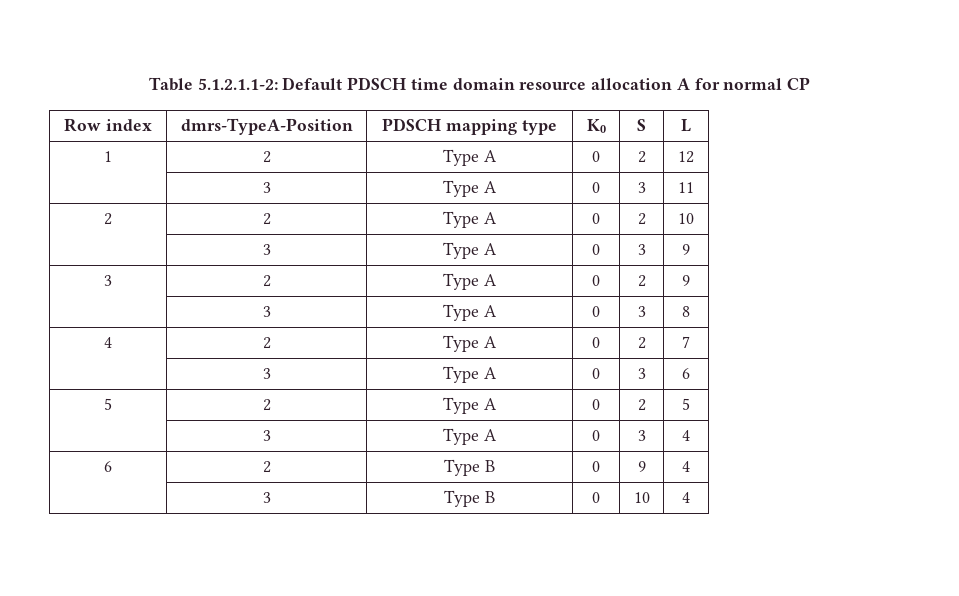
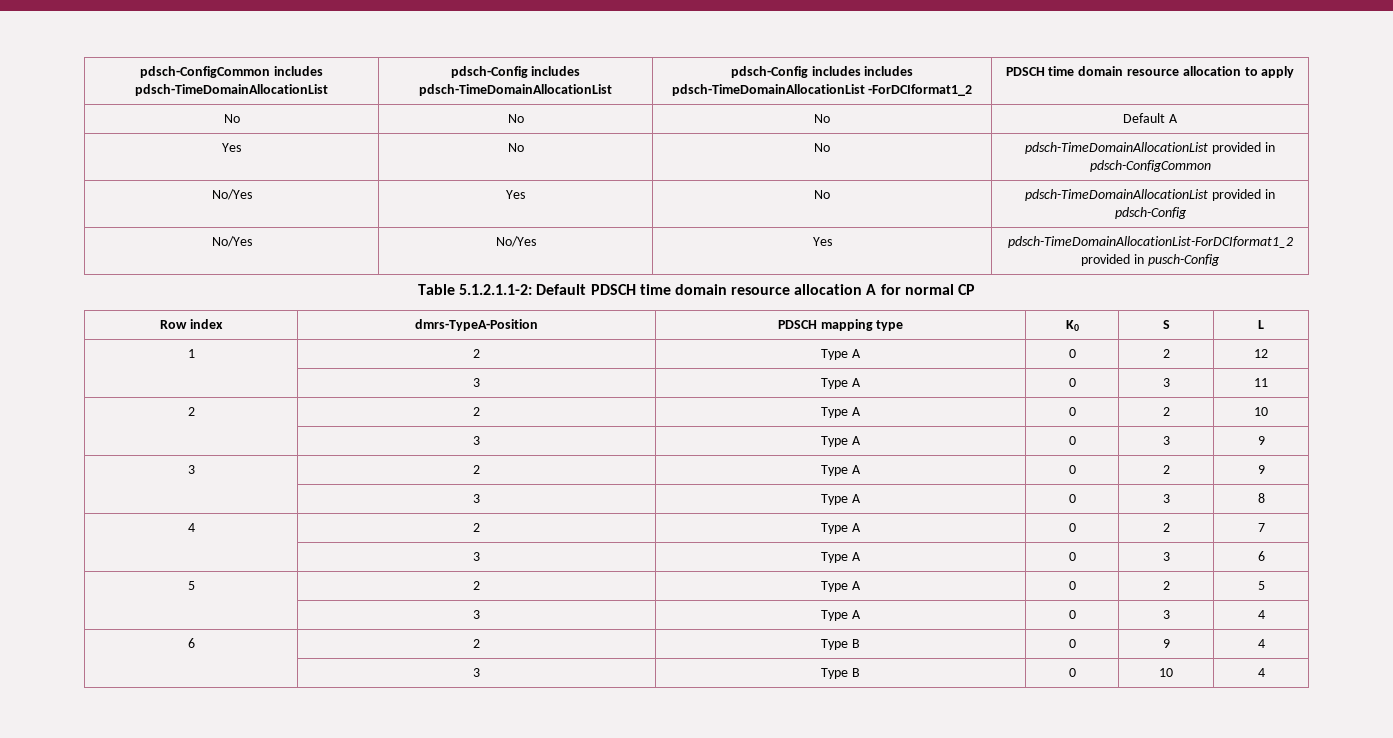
+ pdsch-ConfigCommon includes pdsch-TimeDomainAllocationList | pdsch-Config includes pdsch-TimeDomainAllocationList | pdsch-Config includes includes pdsch-TimeDomainAllocationList -ForDCIformat1_2 | PDSCH time domain resource allocation to apply
+ No | No | No | Default A
+ Yes | No | No | pdsch-TimeDomainAllocationList provided in pdsch-ConfigCommon
+ No/Yes | Yes | No | pdsch-TimeDomainAllocationList provided in pdsch-Config
+ No/Yes | No/Yes | Yes | pdsch-TimeDomainAllocationList-ForDCIformat1_2 provided in pusch-Config

